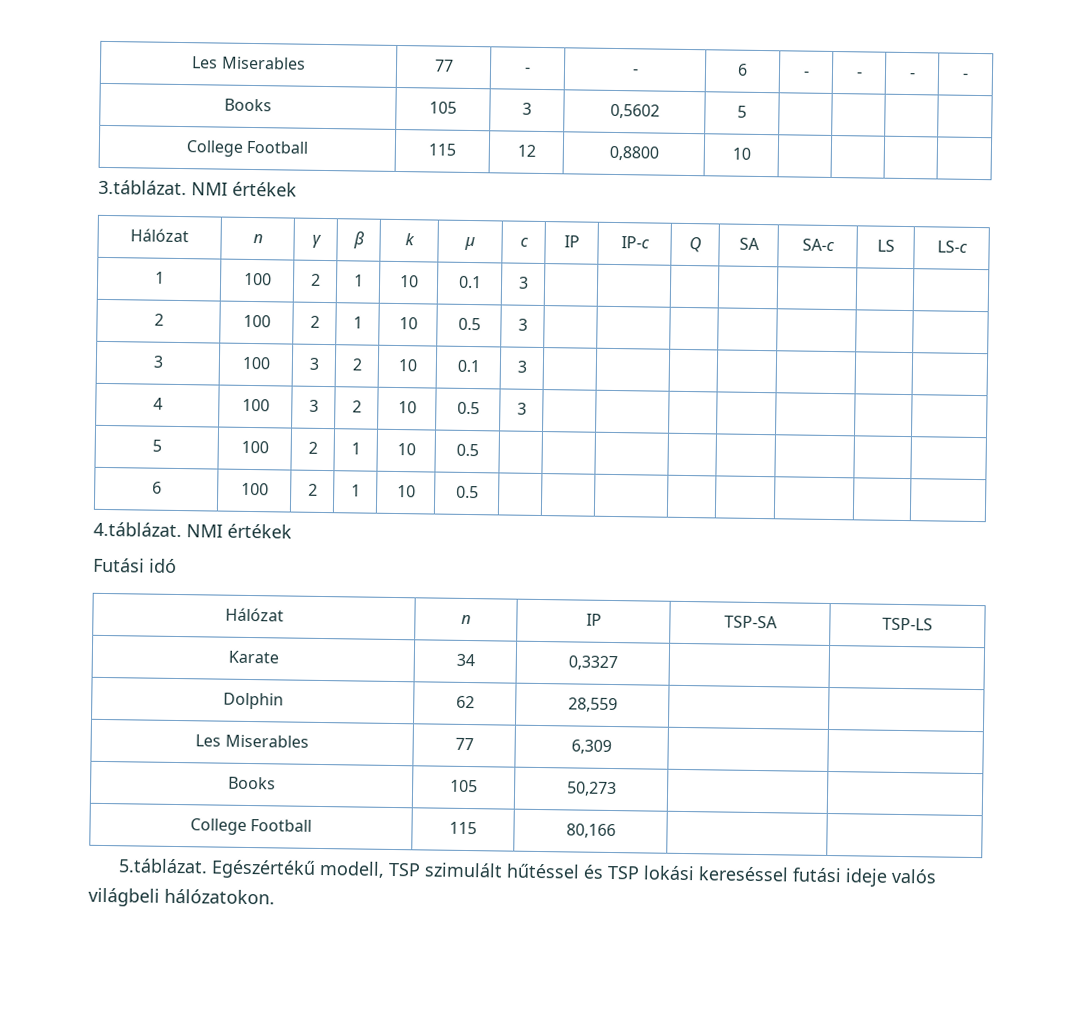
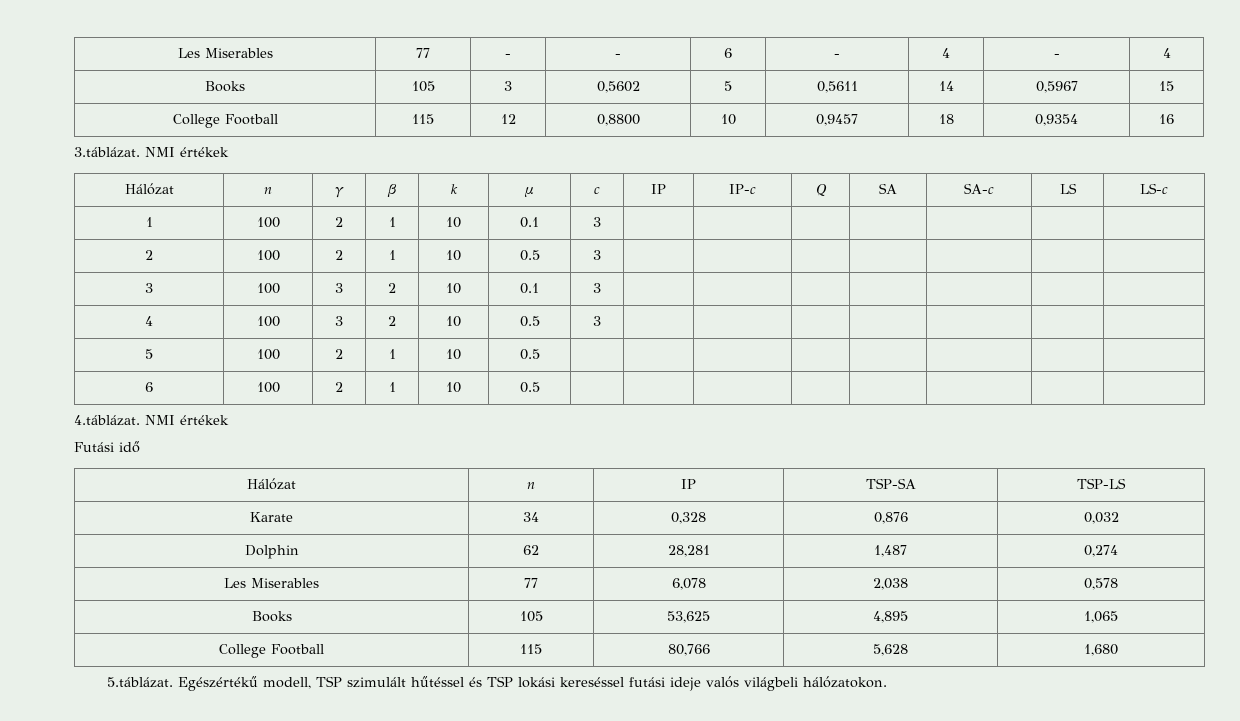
- Les Miserables | 77 | - | - | 6 | - | - | - | -
+ Les Miserables | 77 | - | - | 6 | - | 4 | - | 4
- Books | 105 | 3 | 0,5602 | 5 | | | |
+ Books | 105 | 3 | 0,5602 | 5 | 0,5611 | 14 | 0,5967 | 15
- College Football | 115 | 12 | 0,8800 | 10 | | | |
+ College Football | 115 | 12 | 0,8800 | 10 | 0,9457 | 18 | 0,9354 | 16
- Futási idó
+ Futási idő
- Karate | 34 | 0,3327 | |
+ Karate | 34 | 0,328 | 0,876 | 0,032
- Dolphin | 62 | 28,559 | |
- Les Miserables | 77 | 6,309 | |
- Books | 105 | 50,273 | |
- College Football | 115 | 80,166 | |
+ Dolphin | 62 | 28,281 | 1,487 | 0,274
+ Les Miserables | 77 | 6,078 | 2,038 | 0,578
+ Books | 105 | 53,625 | 4,895 | 1,065
+ College Football | 115 | 80,766 | 5,628 | 1,680

